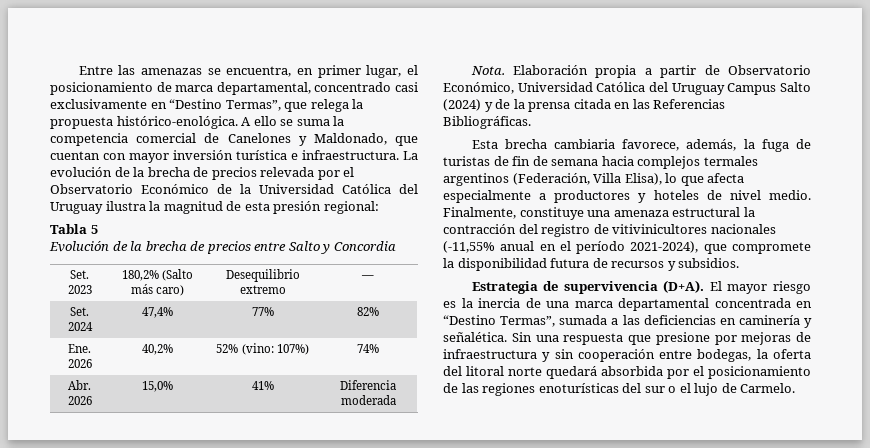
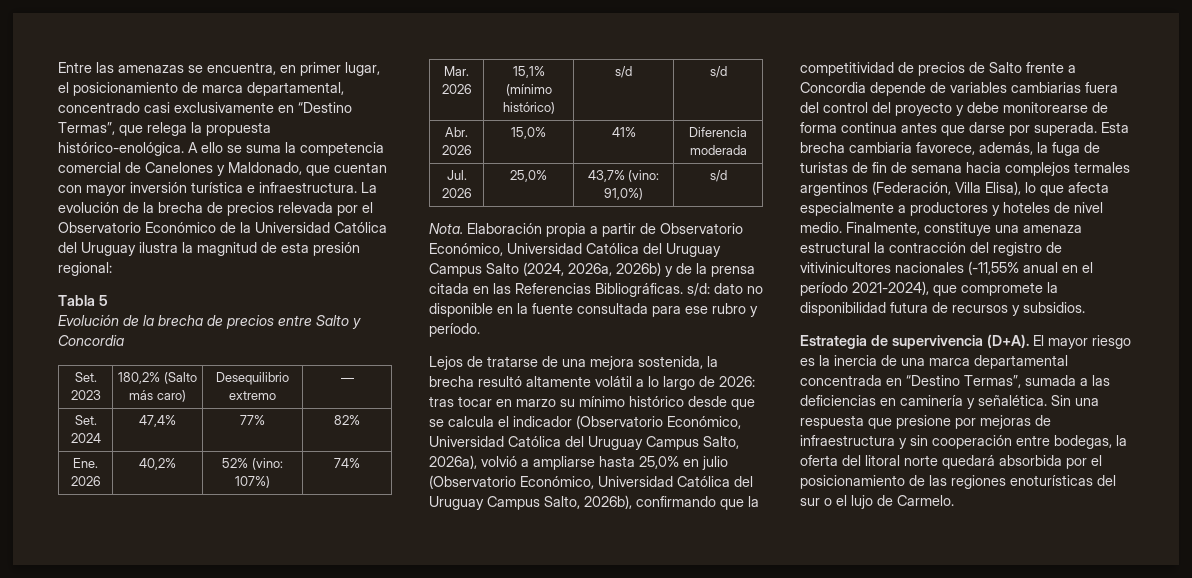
+ Mar. 2026 | 15,1% (mínimo histórico) | s/d | s/d
+ Jul. 2026 | 25,0% | 43,7% (vino: 91,0%) | s/d
- Elaboración propia a partir de Observatorio Económico, Universidad Católica del Uruguay Campus Salto (2024) y de la prensa citada en las Referencias Bibliográficas.
- Esta brecha cambiaria favorece, además, la fuga de turistas de fin de semana hacia complejos termales argentinos (Federación, Villa Elisa), lo que afecta especialmente a productores y hoteles de nivel medio.
+ Elaboración propia a partir de Observatorio Económico, Universidad Católica del Uruguay Campus Salto (2024, 2026a, 2026b) y de la prensa citada en las Referencias Bibliográficas. s/d: dato no disponible en la fuente consultada para ese rubro y período.
+ Lejos de tratarse de una mejora sostenida, la brecha resultó altamente volátil a lo largo de 2026: tras tocar en marzo su mínimo histórico desde que se calcula el indicador (Observatorio Económico, Universidad Católica del Uruguay Campus Salto, 2026a), volvió a ampliarse hasta 25,0% en julio (Observatorio Económico, Universidad Católica del Uruguay Campus Salto, 2026b), confirmando que la competitividad de precios de Salto frente a Concordia depende de variables cambiarias fuera del control del proyecto y debe monitorearse de forma continua antes que darse por superada. Esta brecha cambiaria favorece, además, la fuga de turistas de fin de semana hacia complejos termales argentinos (Federación, Villa Elisa), lo que afecta especialmente a productores y hoteles de nivel medio.

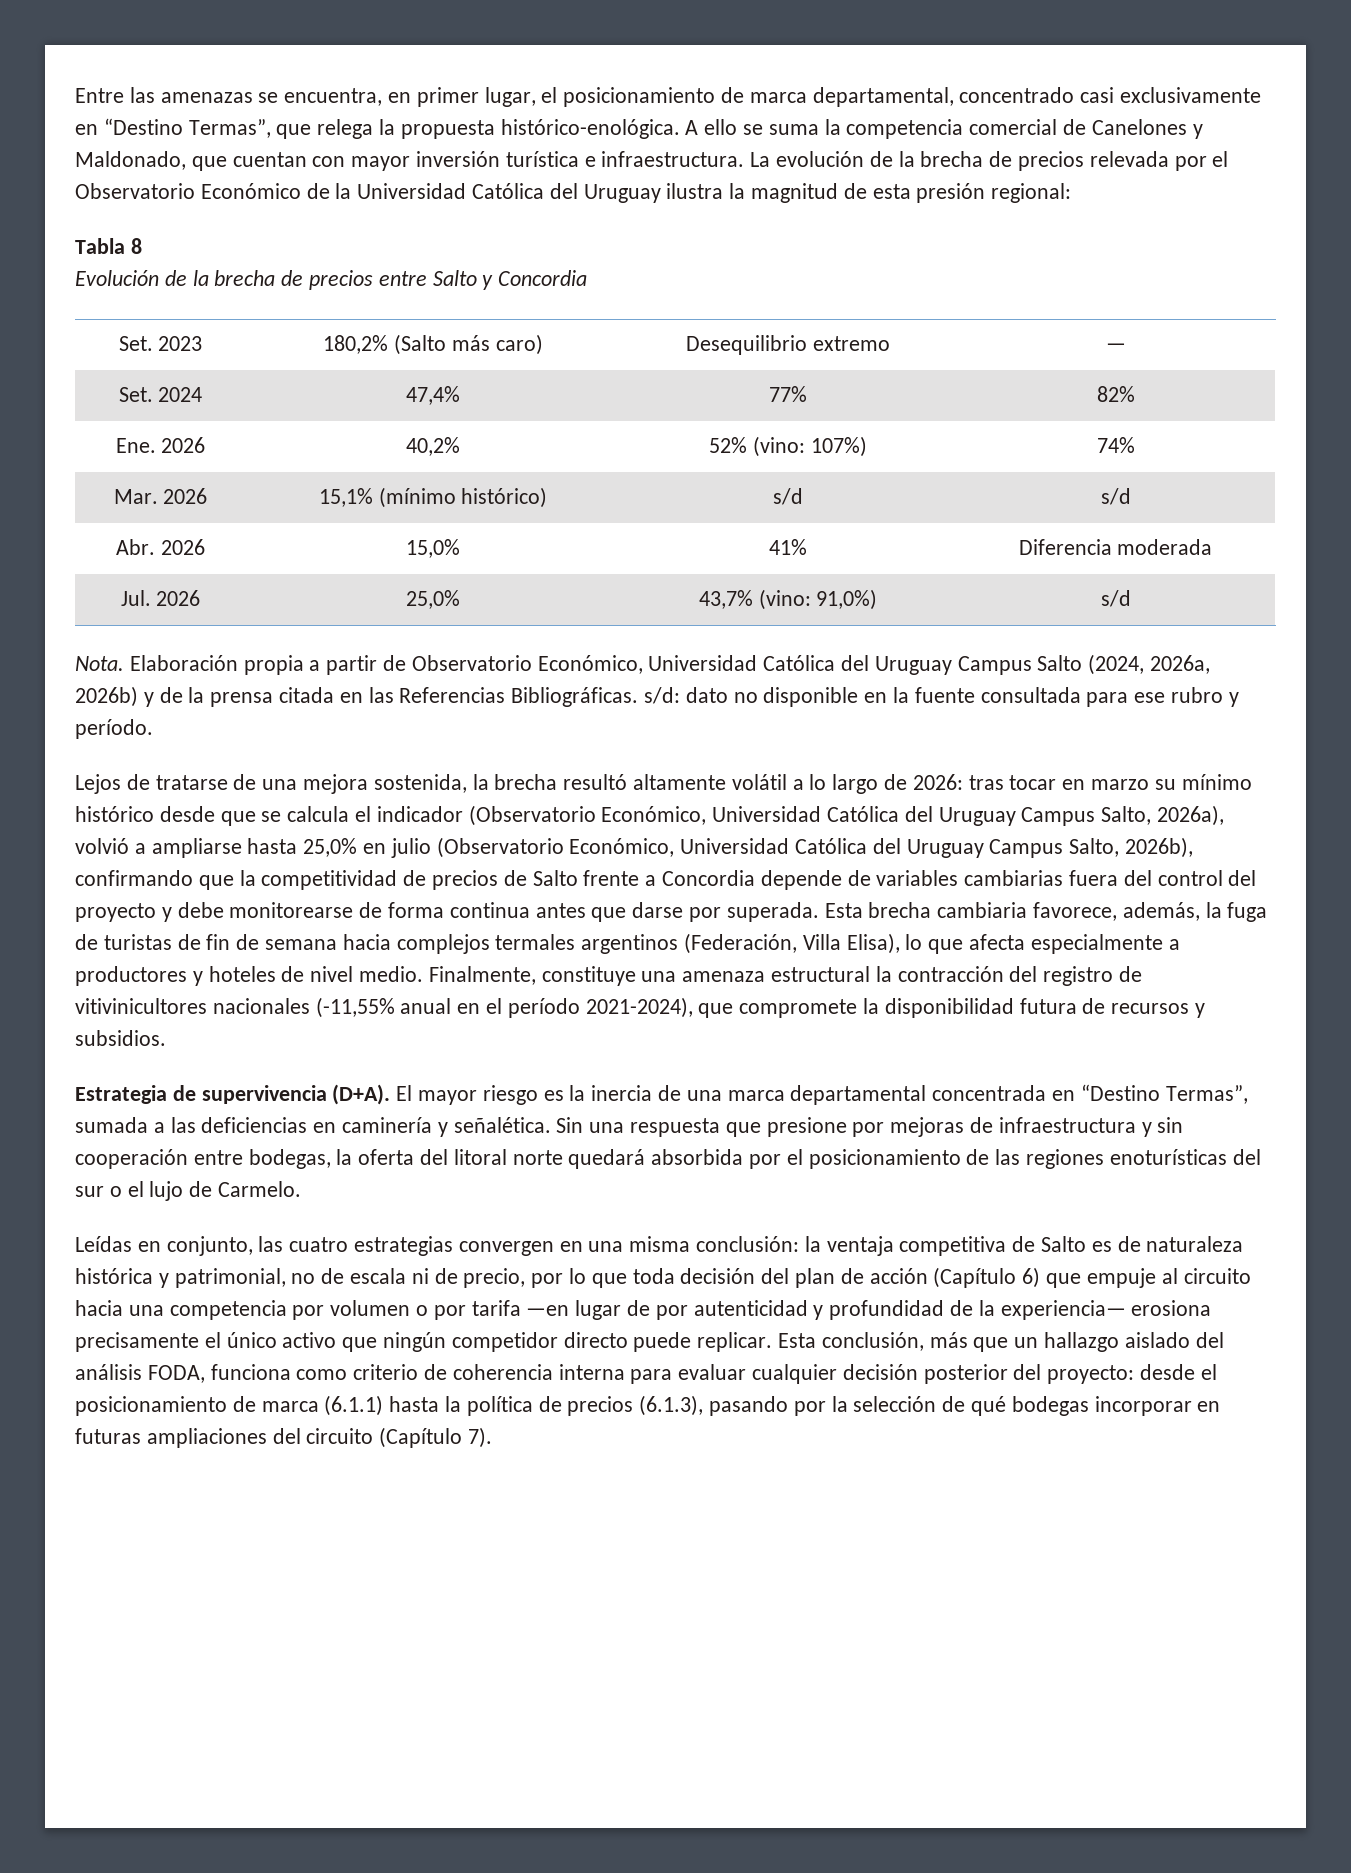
- Tabla 5
+ Tabla 8
+ Leídas en conjunto, las cuatro estrategias convergen en una misma conclusión: la ventaja competitiva de Salto es de naturaleza histórica y patrimonial, no de escala ni de precio, por lo que toda decisión del plan de acción (Capítulo 6) que empuje al circuito hacia una competencia por volumen o por tarifa —en lugar de por autenticidad y profundidad de la experiencia— erosiona precisamente el único activo que ningún competidor directo puede replicar. Esta conclusión, más que un hallazgo aislado del análisis FODA, funciona como criterio de coherencia interna para evaluar cualquier decisión posterior del proyecto: desde el posicionamiento de marca (6.1.1) hasta la política de precios (6.1.3), pasando por la selección de qué bodegas incorporar en futuras ampliaciones del circuito (Capítulo 7).

